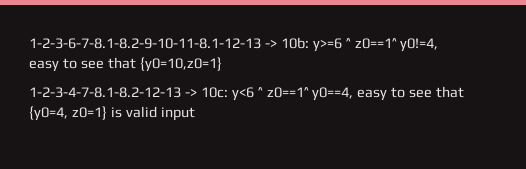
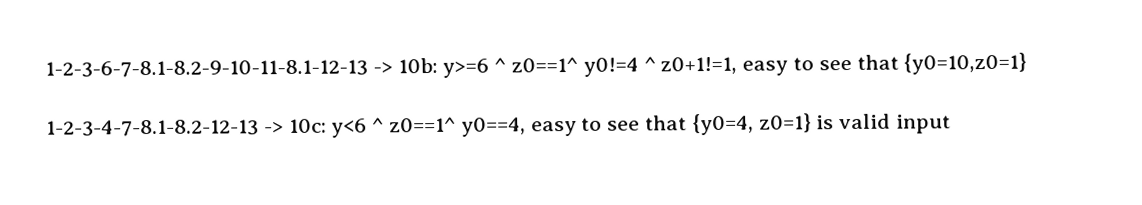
- 1-2-3-6-7-8.1-8.2-9-10-11-8.1-12-13 -> 10b: y>=6 ^ z0==1^ y0!=4, easy to see that {y0=10,z0=1}
+ 1-2-3-6-7-8.1-8.2-9-10-11-8.1-12-13 -> 10b: y>=6 ^ z0==1^ y0!=4 ^ z0+1!=1, easy to see that {y0=10,z0=1}

